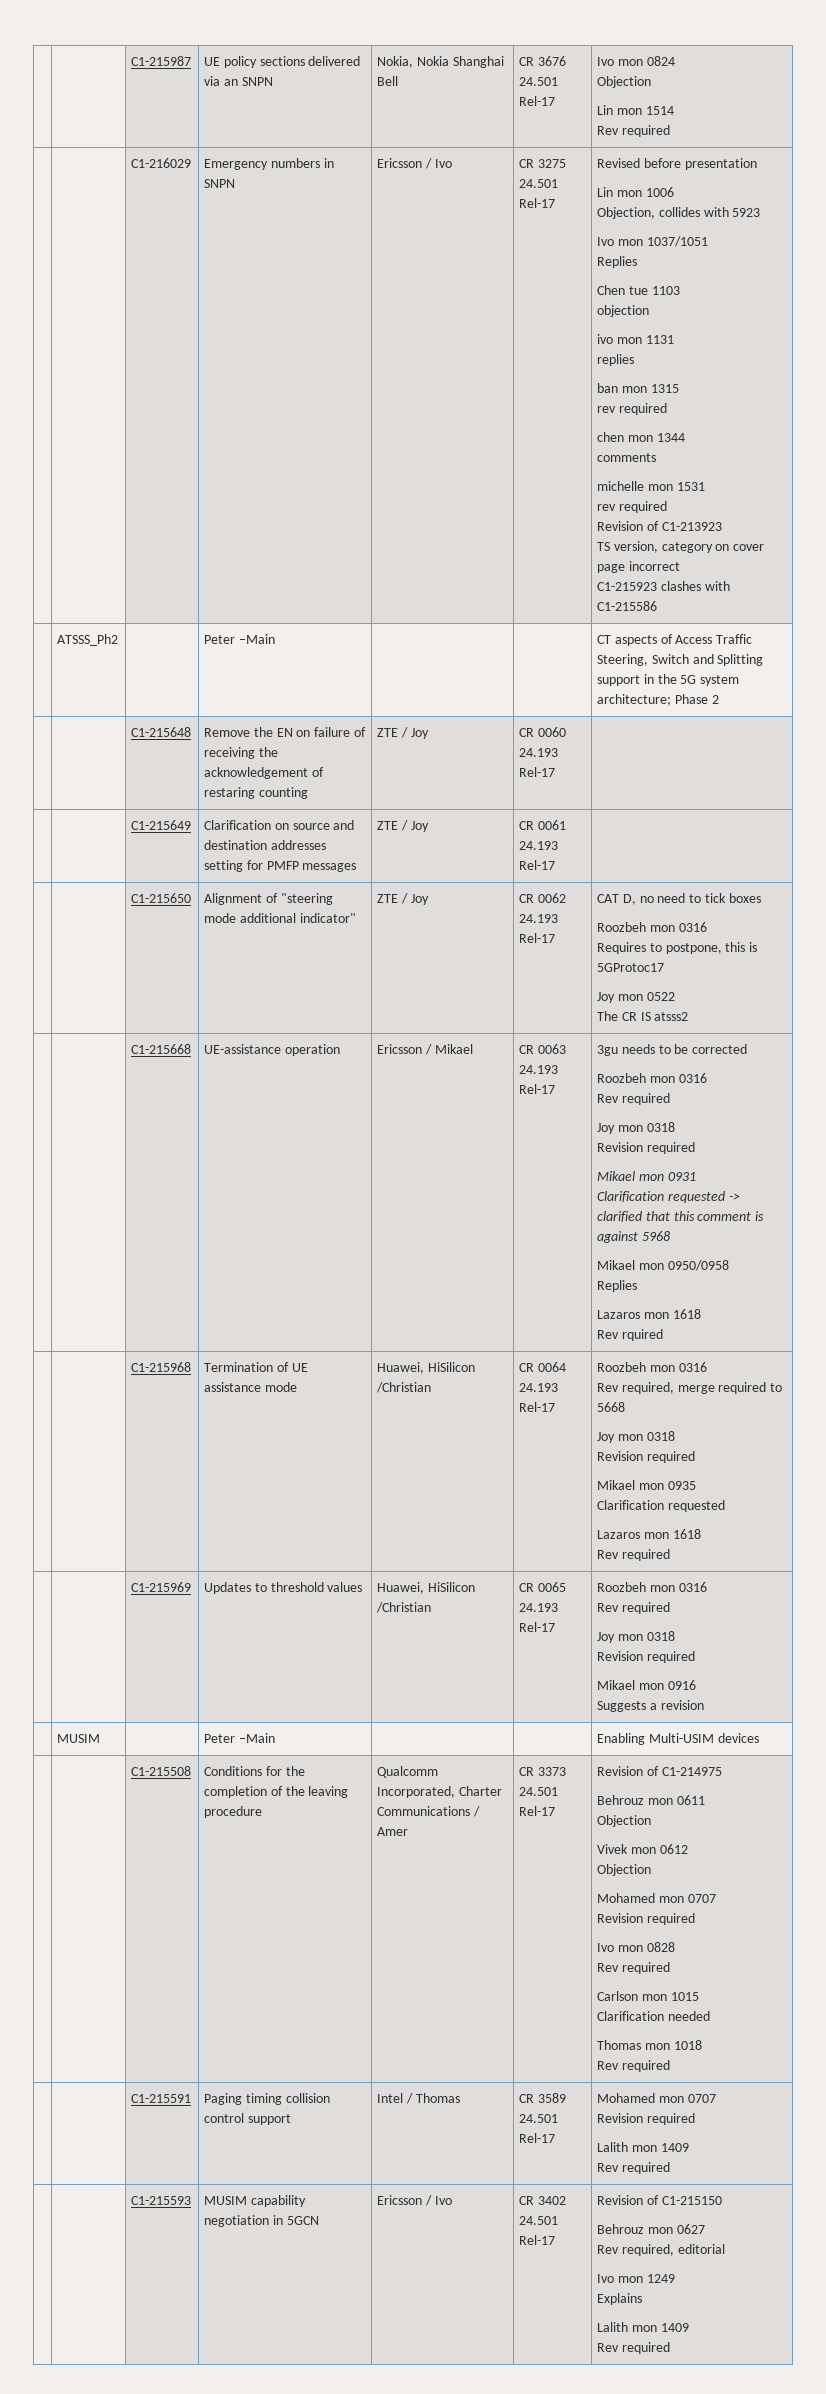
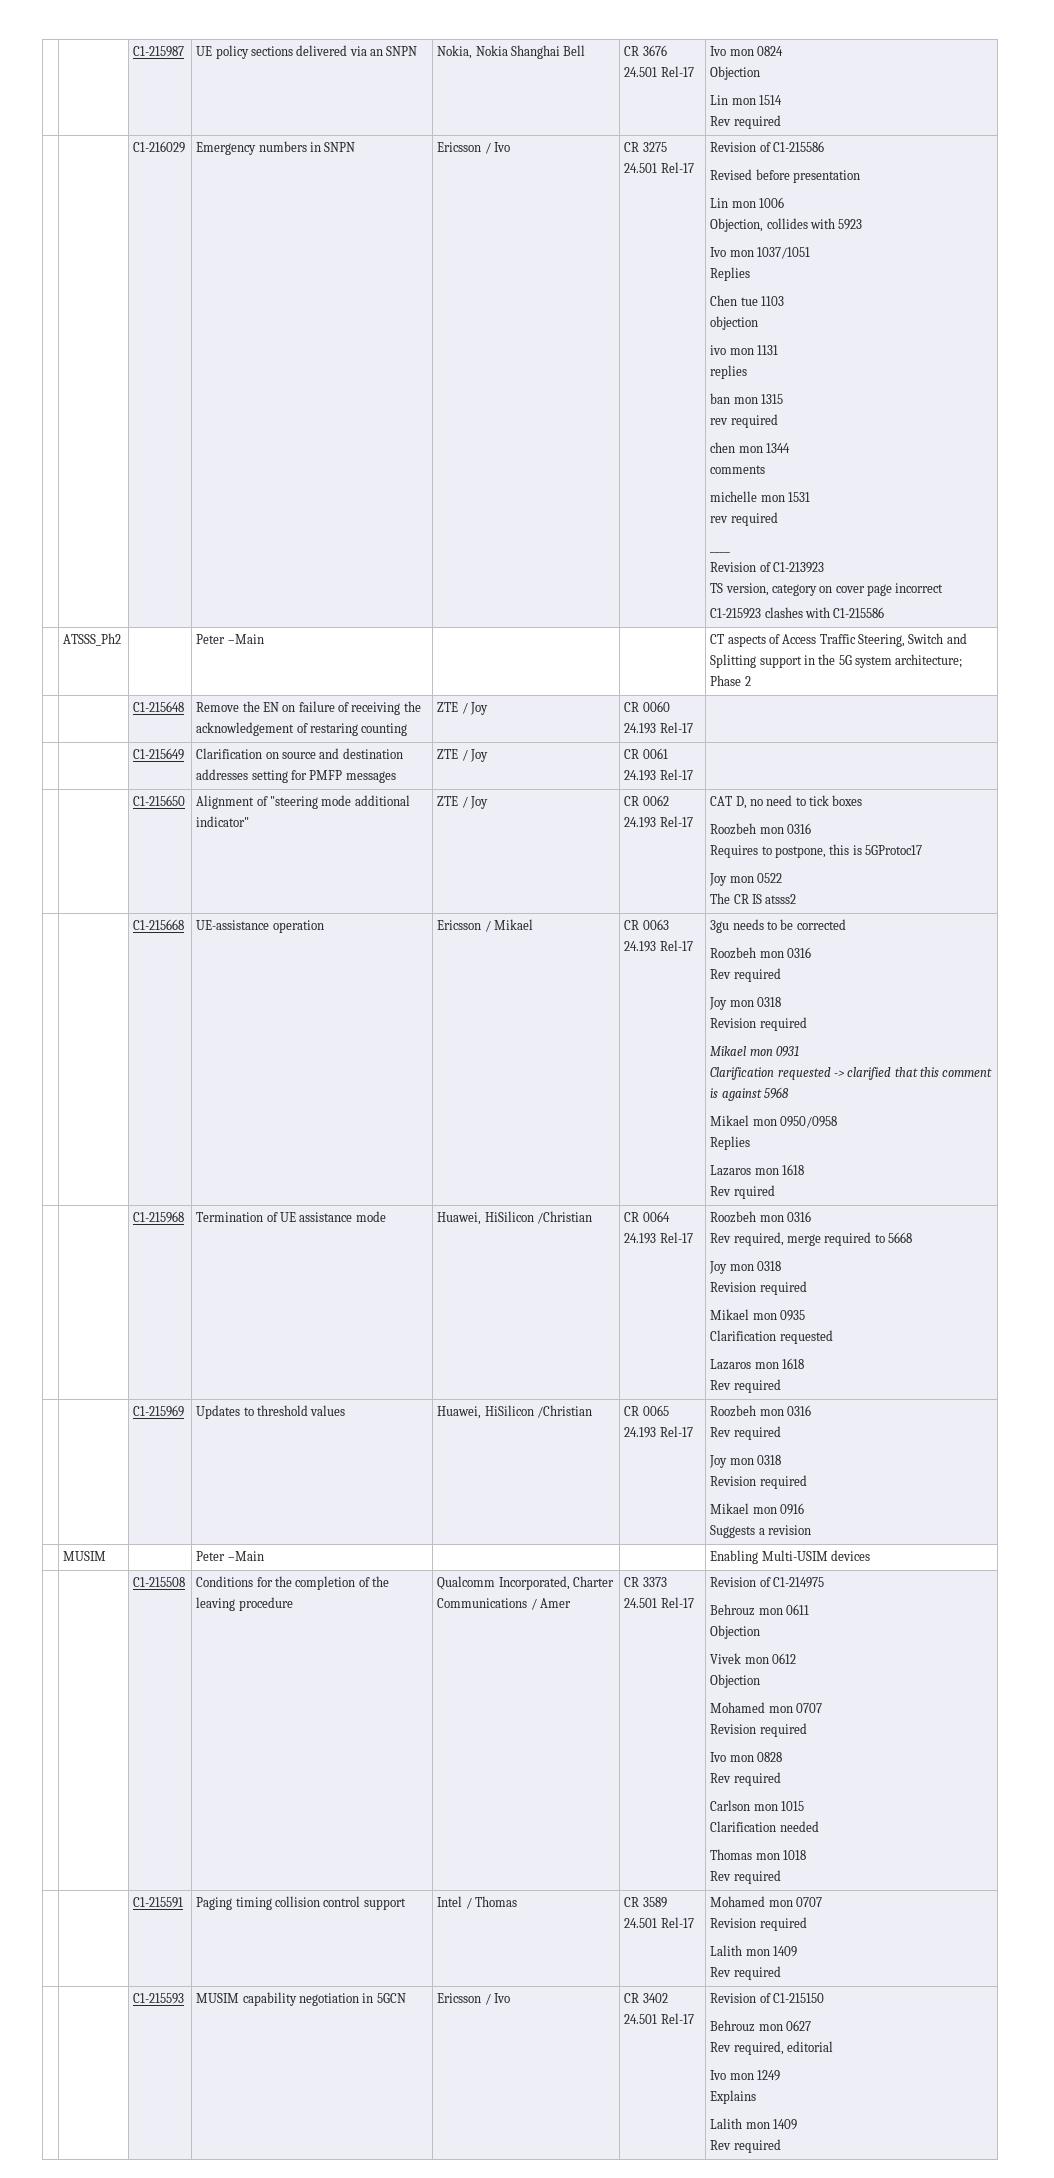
+ Revision of C1-215586
+ ____

